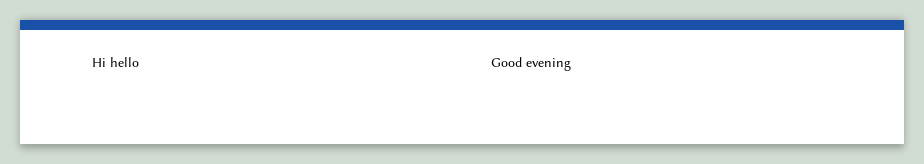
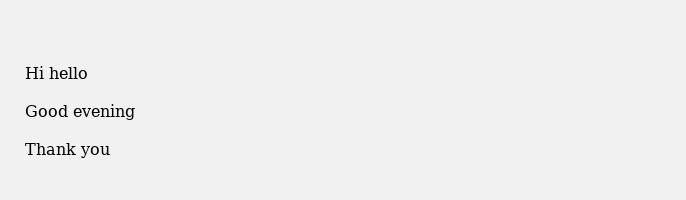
+ Thank you

